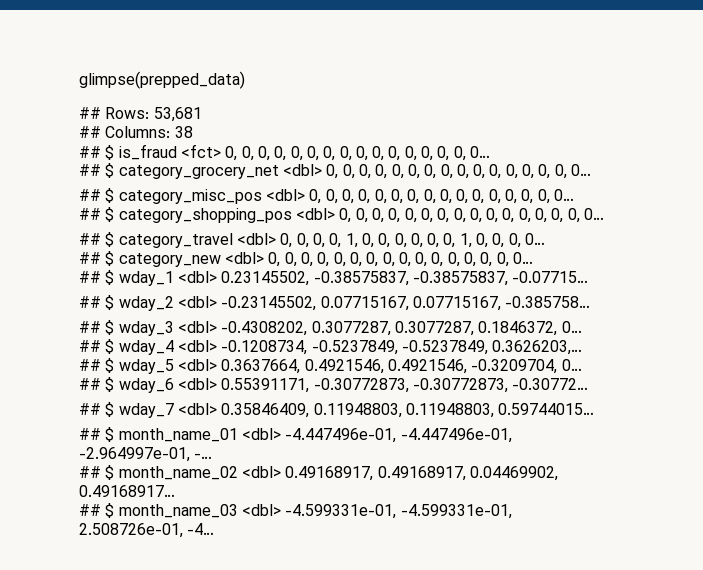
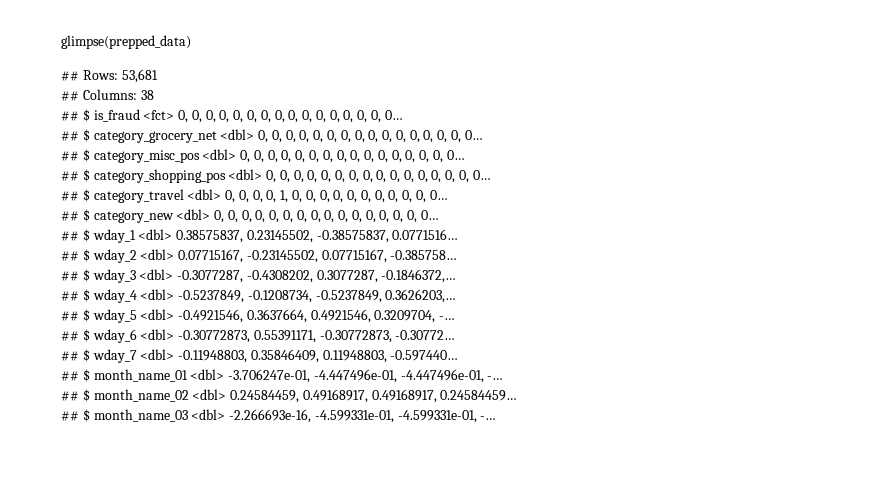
- ## $ category_travel <dbl> 0, 0, 0, 0, 1, 0, 0, 0, 0, 0, 0, 1, 0, 0, 0, 0…
+ ## $ category_travel <dbl> 0, 0, 0, 0, 1, 0, 0, 0, 0, 0, 0, 0, 0, 0, 0, 0…
- ## $ wday_1 <dbl> 0.23145502, -0.38575837, -0.38575837, -0.07715…
+ ## $ wday_1 <dbl> 0.38575837, 0.23145502, -0.38575837, 0.0771516…
- ## $ wday_2 <dbl> -0.23145502, 0.07715167, 0.07715167, -0.385758…
+ ## $ wday_2 <dbl> 0.07715167, -0.23145502, 0.07715167, -0.385758…
- ## $ wday_3 <dbl> -0.4308202, 0.3077287, 0.3077287, 0.1846372, 0…
+ ## $ wday_3 <dbl> -0.3077287, -0.4308202, 0.3077287, -0.1846372,…
- ## $ wday_4 <dbl> -0.1208734, -0.5237849, -0.5237849, 0.3626203,…
+ ## $ wday_4 <dbl> -0.5237849, -0.1208734, -0.5237849, 0.3626203,…
- ## $ wday_5 <dbl> 0.3637664, 0.4921546, 0.4921546, -0.3209704, 0…
+ ## $ wday_5 <dbl> -0.4921546, 0.3637664, 0.4921546, 0.3209704, -…
- ## $ wday_6 <dbl> 0.55391171, -0.30772873, -0.30772873, -0.30772…
+ ## $ wday_6 <dbl> -0.30772873, 0.55391171, -0.30772873, -0.30772…
- ## $ wday_7 <dbl> 0.35846409, 0.11948803, 0.11948803, 0.59744015…
+ ## $ wday_7 <dbl> -0.11948803, 0.35846409, 0.11948803, -0.597440…
- ## $ month_name_01 <dbl> -4.447496e-01, -4.447496e-01, -2.964997e-01, -…
+ ## $ month_name_01 <dbl> -3.706247e-01, -4.447496e-01, -4.447496e-01, -…
- ## $ month_name_02 <dbl> 0.49168917, 0.49168917, 0.04469902, 0.49168917…
+ ## $ month_name_02 <dbl> 0.24584459, 0.49168917, 0.49168917, 0.24584459…
- ## $ month_name_03 <dbl> -4.599331e-01, -4.599331e-01, 2.508726e-01, -4…
+ ## $ month_name_03 <dbl> -2.266693e-16, -4.599331e-01, -4.599331e-01, -…

